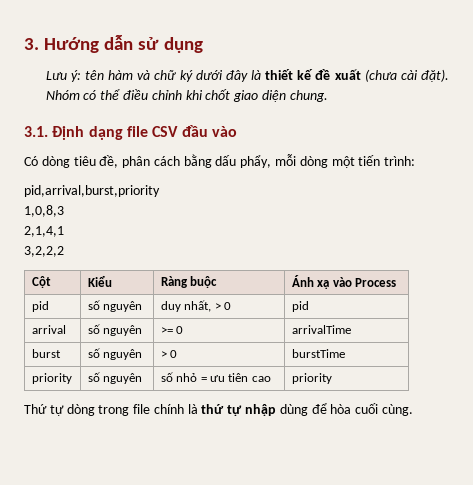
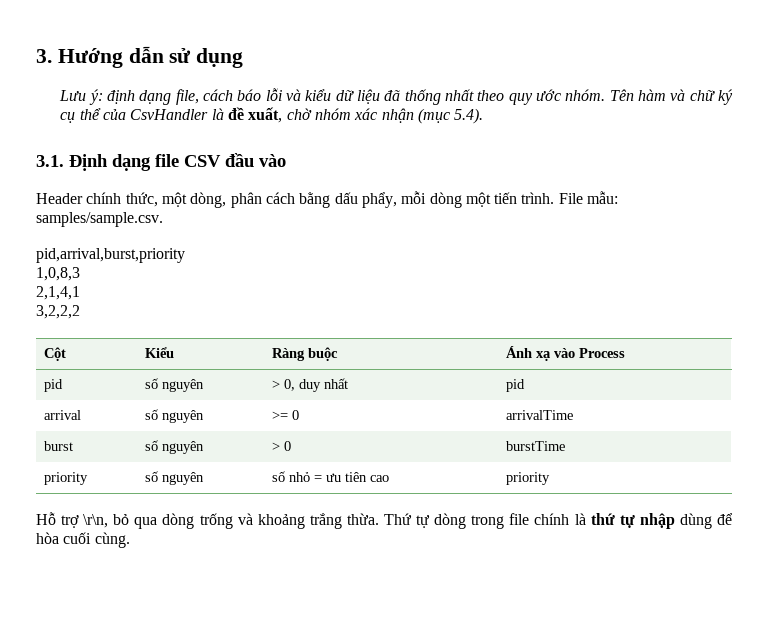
- Lưu ý: tên hàm và chữ ký dưới đây là thiết kế đề xuất (chưa cài đặt). Nhóm có thể điều chỉnh khi chốt giao diện chung.
+ Lưu ý: định dạng file, cách báo lỗi và kiểu dữ liệu đã thống nhất theo quy ước nhóm. Tên hàm và chữ ký cụ thể của CsvHandler là đề xuất, chờ nhóm xác nhận (mục 5.4).
- Có dòng tiêu đề, phân cách bằng dấu phẩy, mỗi dòng một tiến trình:
+ Header chính thức, một dòng, phân cách bằng dấu phẩy, mỗi dòng một tiến trình. File mẫu: samples/sample.csv.
- pid | số nguyên | duy nhất, > 0 | pid
+ pid | số nguyên | > 0, duy nhất | pid
+ Hỗ trợ \r\n, bỏ qua dòng trống và khoảng trắng thừa.

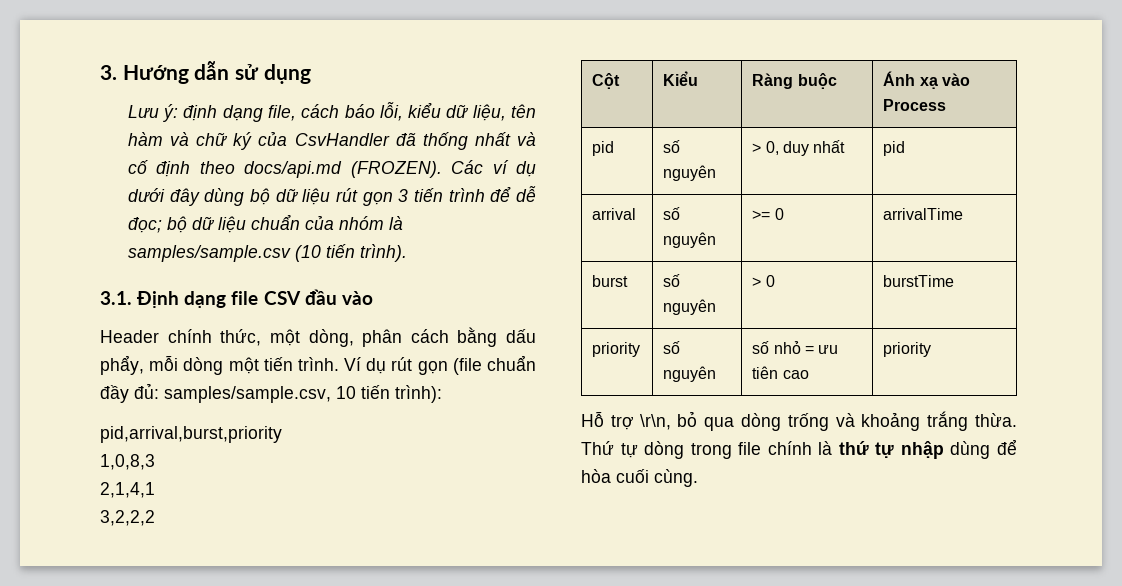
- Lưu ý: định dạng file, cách báo lỗi và kiểu dữ liệu đã thống nhất theo quy ước nhóm. Tên hàm và chữ ký cụ thể của CsvHandler là đề xuất, chờ nhóm xác nhận (mục 5.4).
+ Lưu ý: định dạng file, cách báo lỗi, kiểu dữ liệu, tên hàm và chữ ký của CsvHandler đã thống nhất và cố định theo docs/api.md (FROZEN). Các ví dụ dưới đây dùng bộ dữ liệu rút gọn 3 tiến trình để dễ đọc; bộ dữ liệu chuẩn của nhóm là samples/sample.csv (10 tiến trình).
- File mẫu: samples/sample.csv.
+ Ví dụ rút gọn (file chuẩn đầy đủ: samples/sample.csv, 10 tiến trình):

